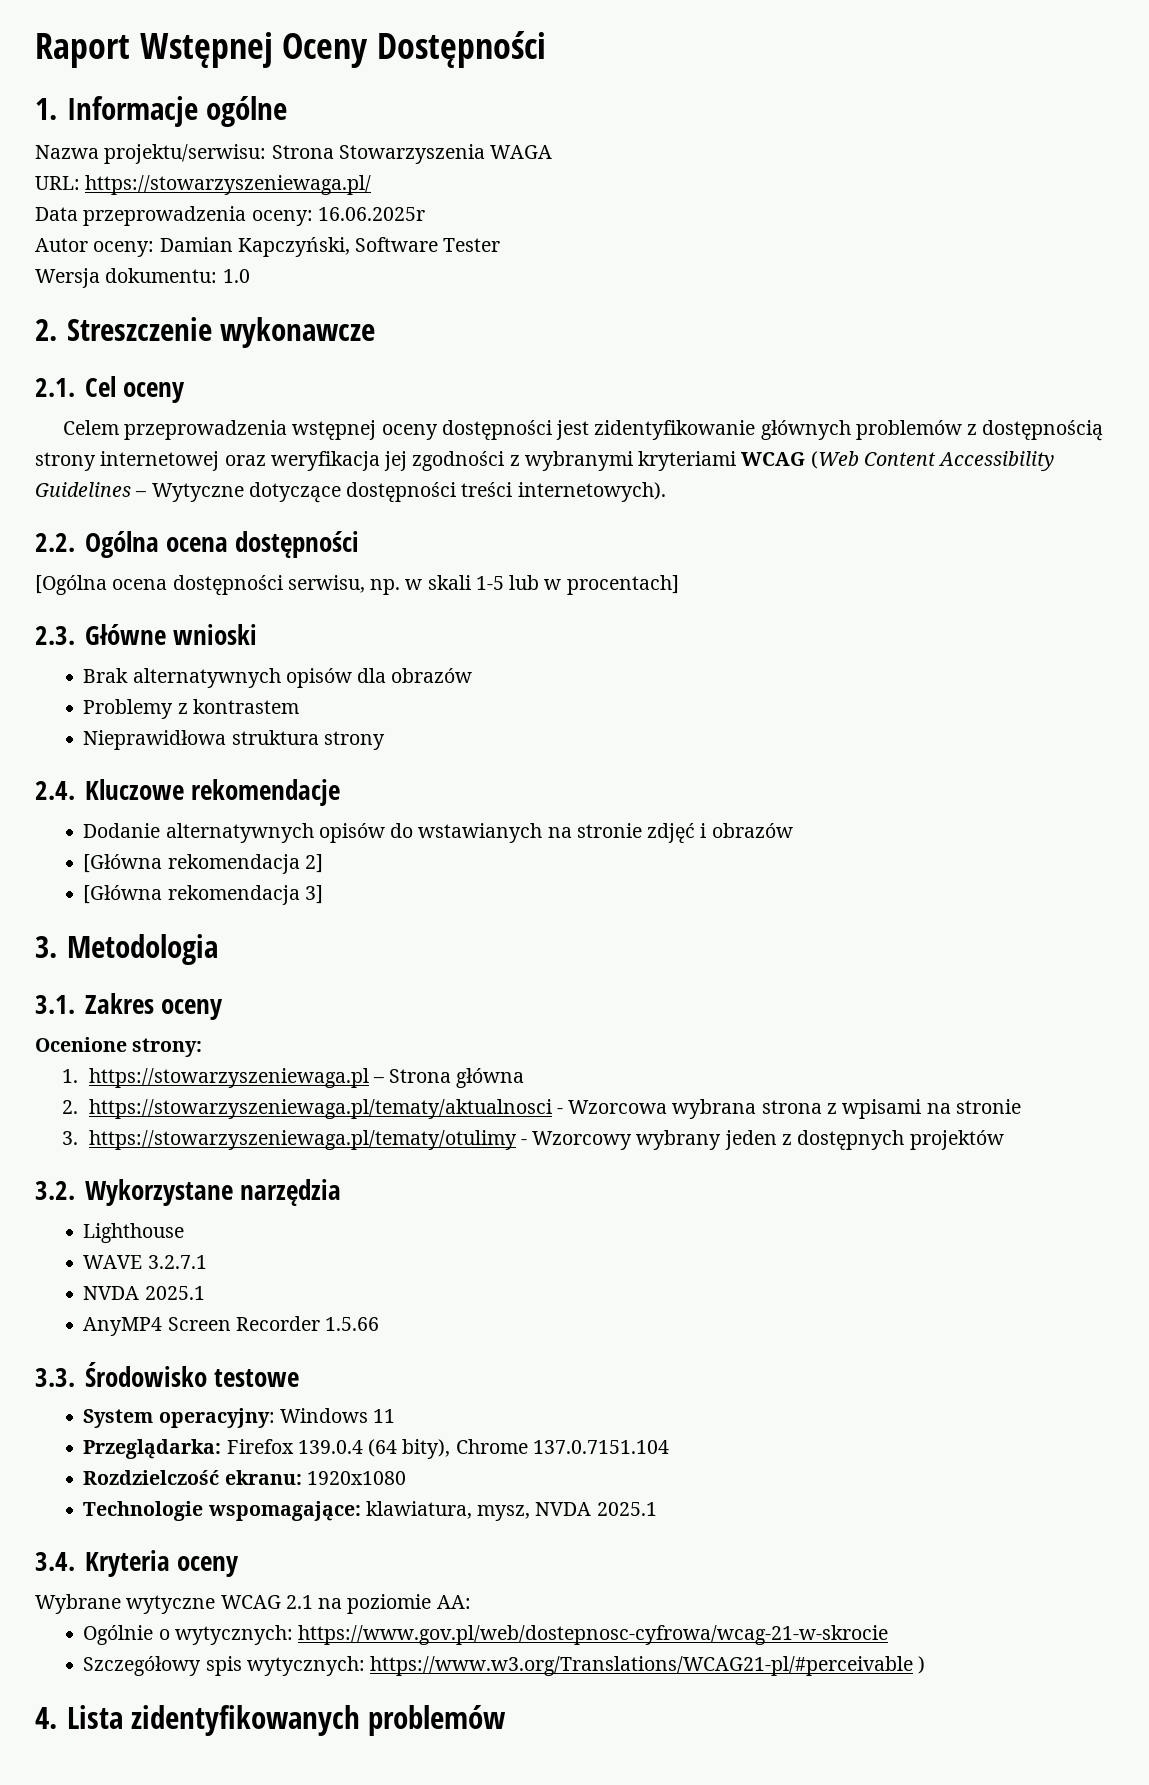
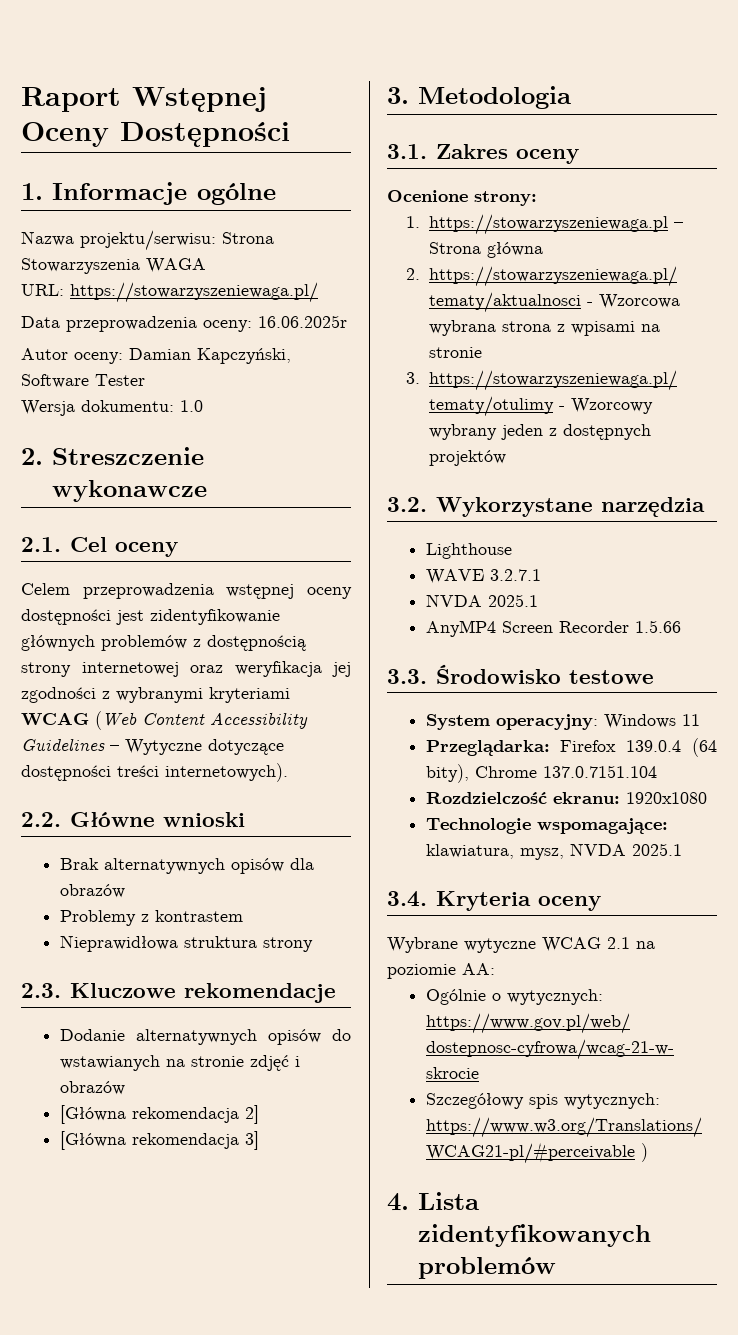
- 2.2. Ogólna ocena dostępności
- [Ogólna ocena dostępności serwisu, np. w skali 1-5 lub w procentach]
- 2.3. Główne wnioski
+ 2.2. Główne wnioski
- 2.4. Kluczowe rekomendacje
+ 2.3. Kluczowe rekomendacje

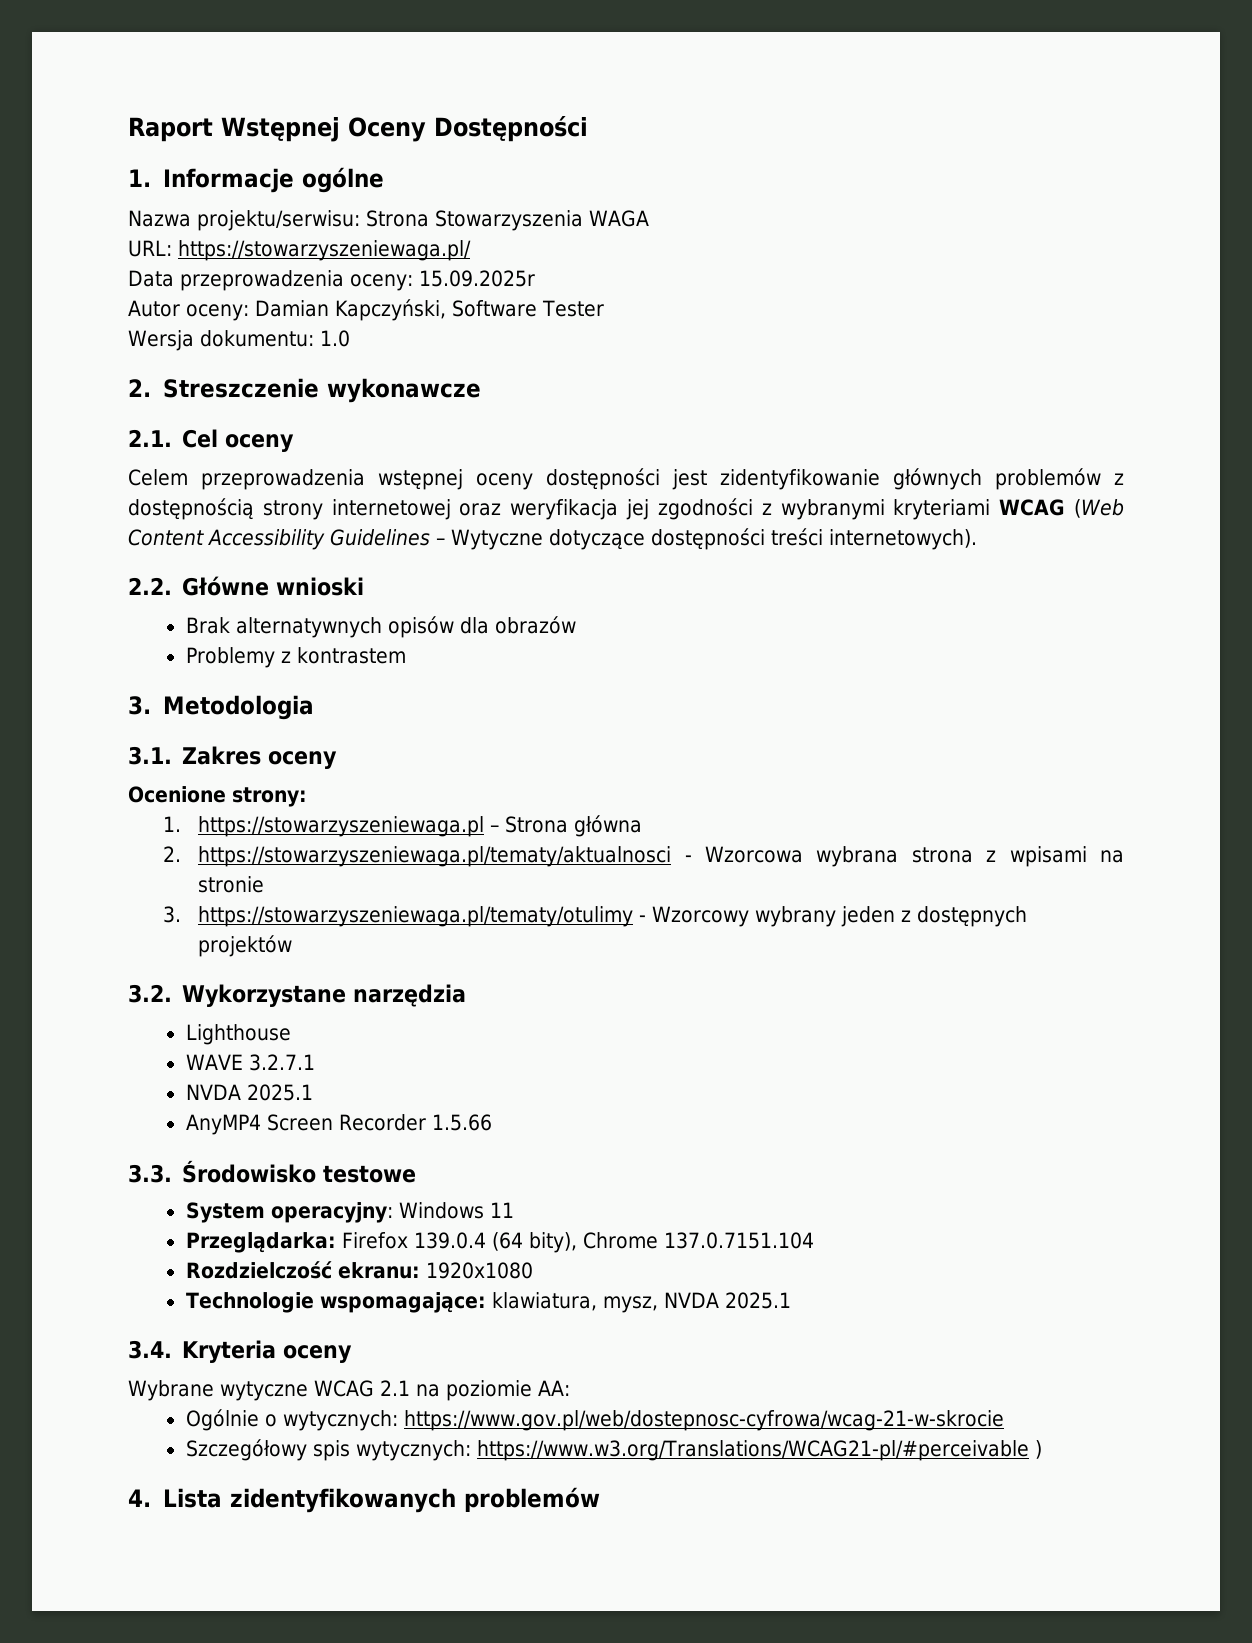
- Data przeprowadzenia oceny: 16.06.2025r
+ Data przeprowadzenia oceny: 15.09.2025r
- Nieprawidłowa struktura strony
- 2.3. Kluczowe rekomendacje
- Dodanie alternatywnych opisów do wstawianych na stronie zdjęć i obrazów
- [Główna rekomendacja 2]
- [Główna rekomendacja 3]

